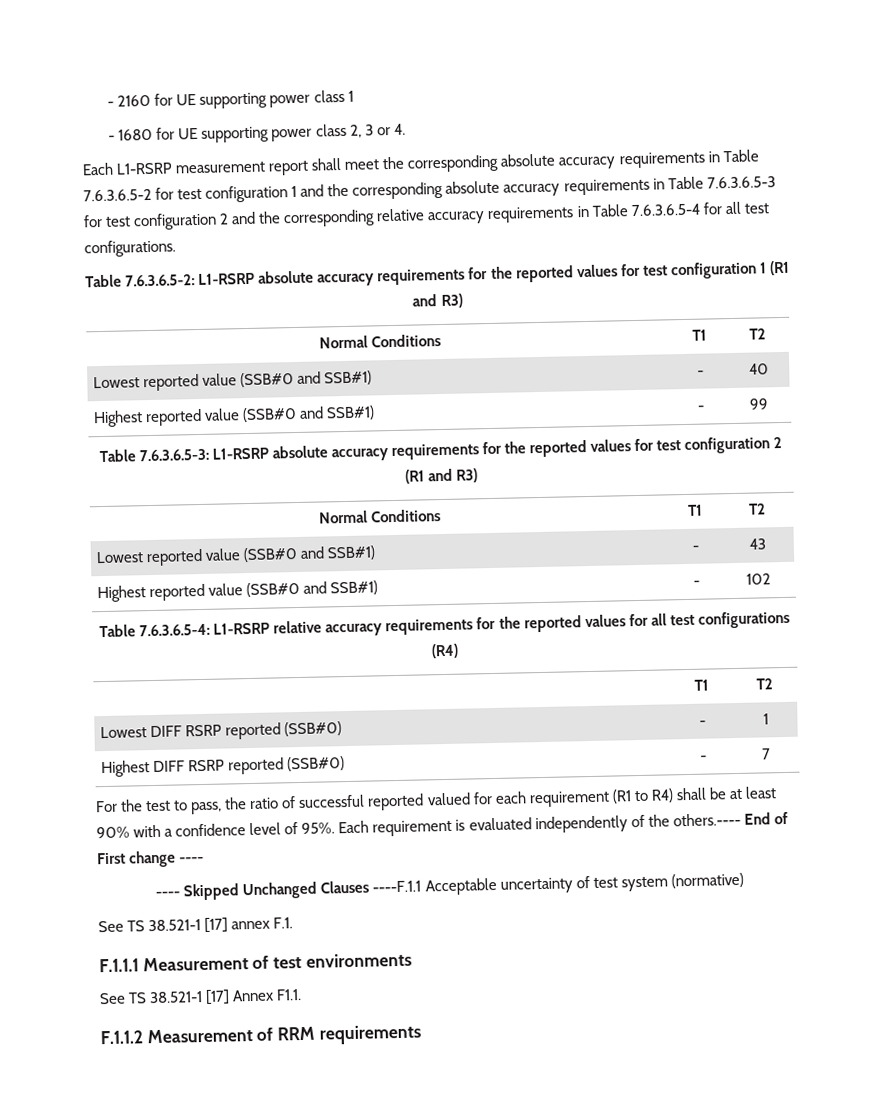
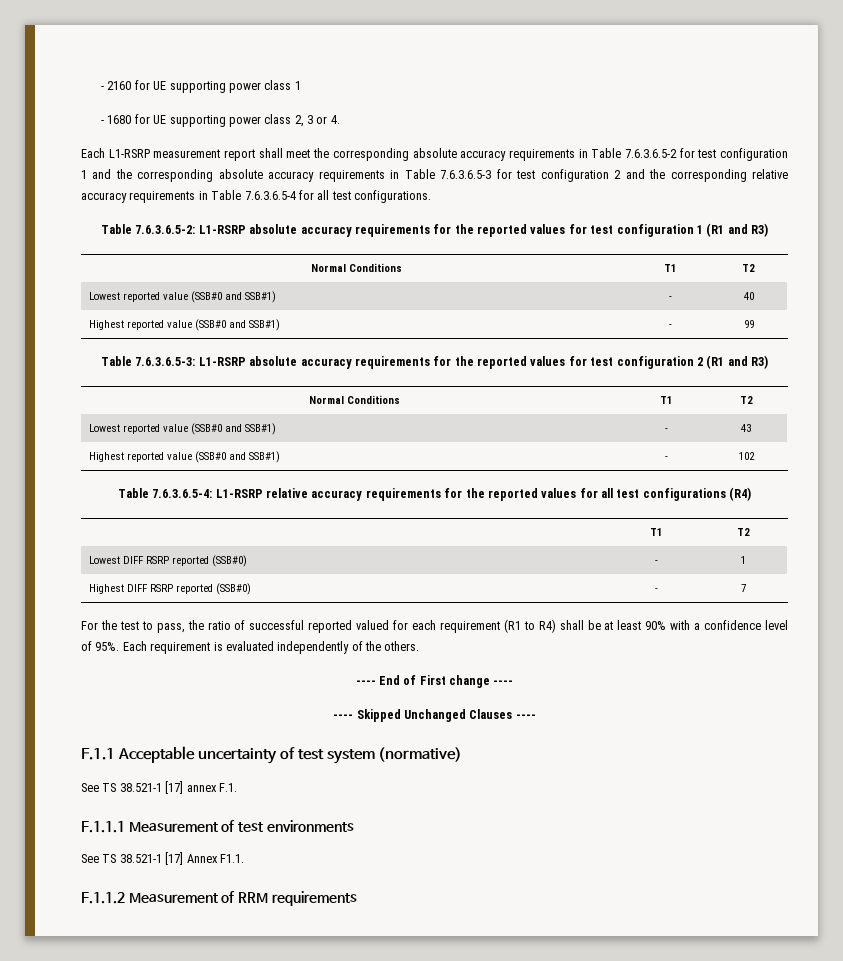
- Each requirement is evaluated independently of the others.---- End of First change ----
+ Each requirement is evaluated independently of the others.
+ ---- End of First change ----
- ---- Skipped Unchanged Clauses ----F.1.1 Acceptable uncertainty of test system (normative)
+ ---- Skipped Unchanged Clauses ----
+ F.1.1 Acceptable uncertainty of test system (normative)

